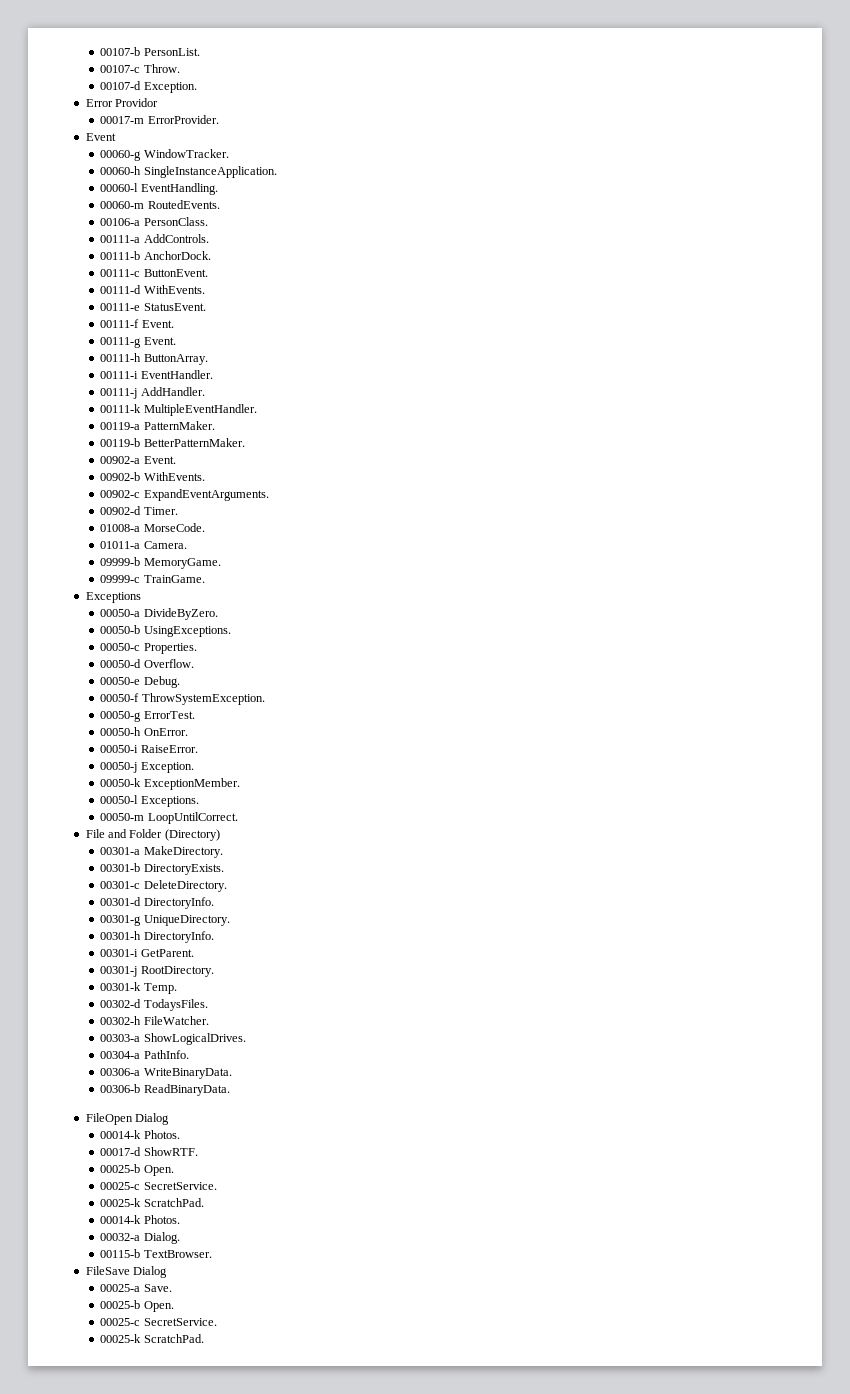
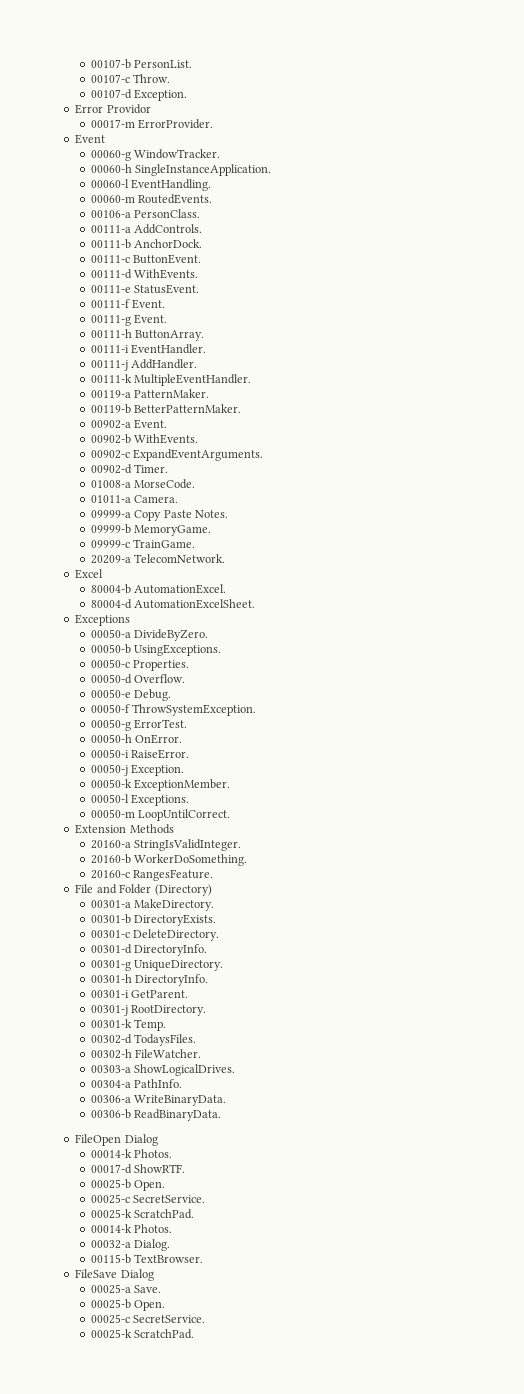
+ 09999-a Copy Paste Notes.
+ 20209-a TelecomNetwork.
+ Excel
+ 80004-b AutomationExcel.
+ 80004-d AutomationExcelSheet.
+ Extension Methods
+ 20160-a StringIsValidInteger.
+ 20160-b WorkerDoSomething.
+ 20160-c RangesFeature.

